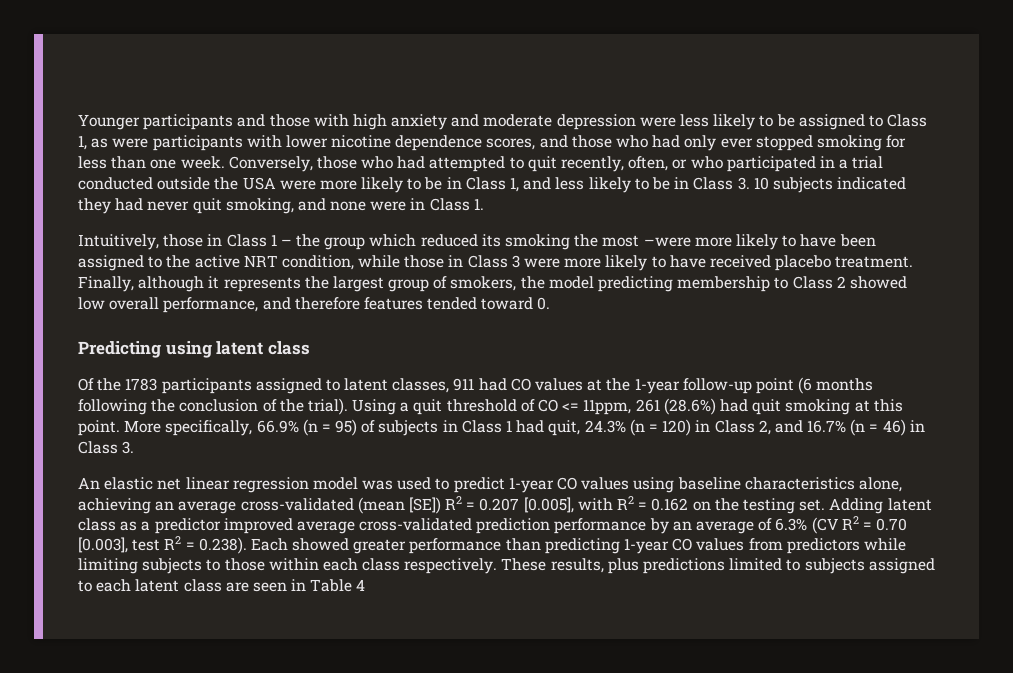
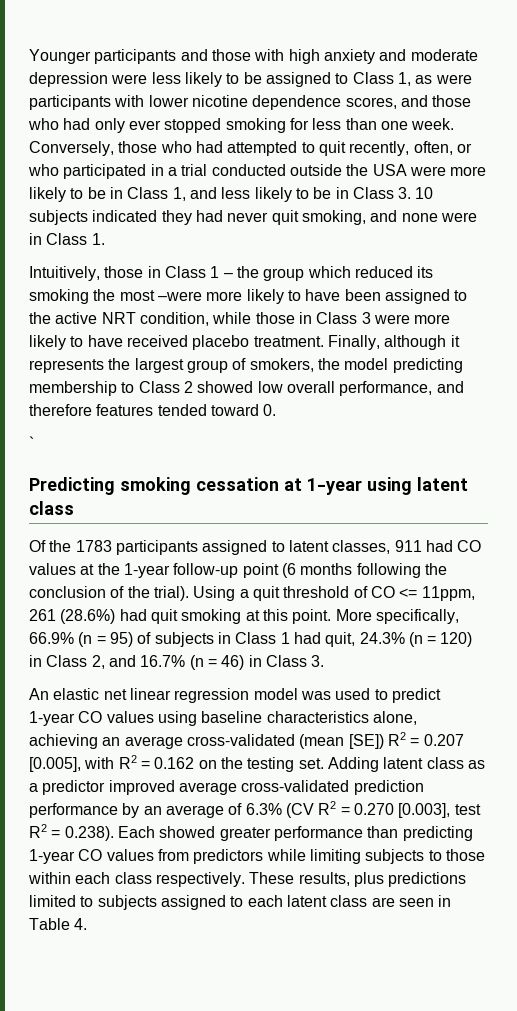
+ `
- Predicting using latent class
+ Predicting smoking cessation at 1-year using latent class
- Adding latent class as a predictor improved average cross-validated prediction performance by an average of 6.3% (CV R2 = 0.70 [0.003], test R2 = 0.238). Each showed greater performance than predicting 1-year CO values from predictors while limiting subjects to those within each class respectively.
+ Adding latent class as a predictor improved average cross-validated prediction performance by an average of 6.3% (CV R2 = 0.270 [0.003], test R2 = 0.238). Each showed greater performance than predicting 1-year CO values from predictors while limiting subjects to those within each class respectively.
- These results, plus predictions limited to subjects assigned to each latent class are seen in Table 4
+ These results, plus predictions limited to subjects assigned to each latent class are seen in Table 4.

